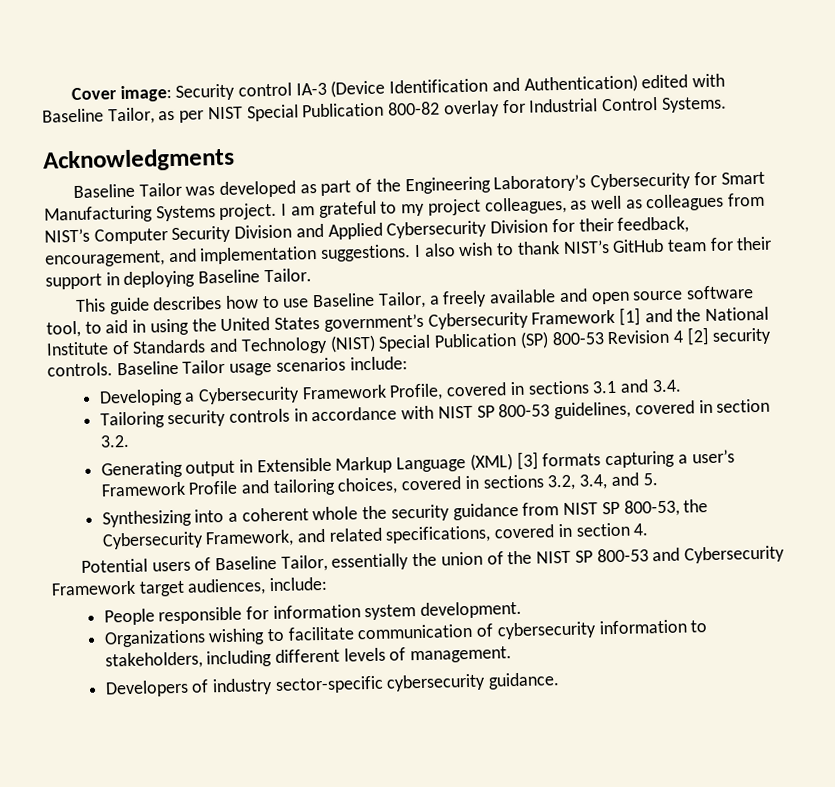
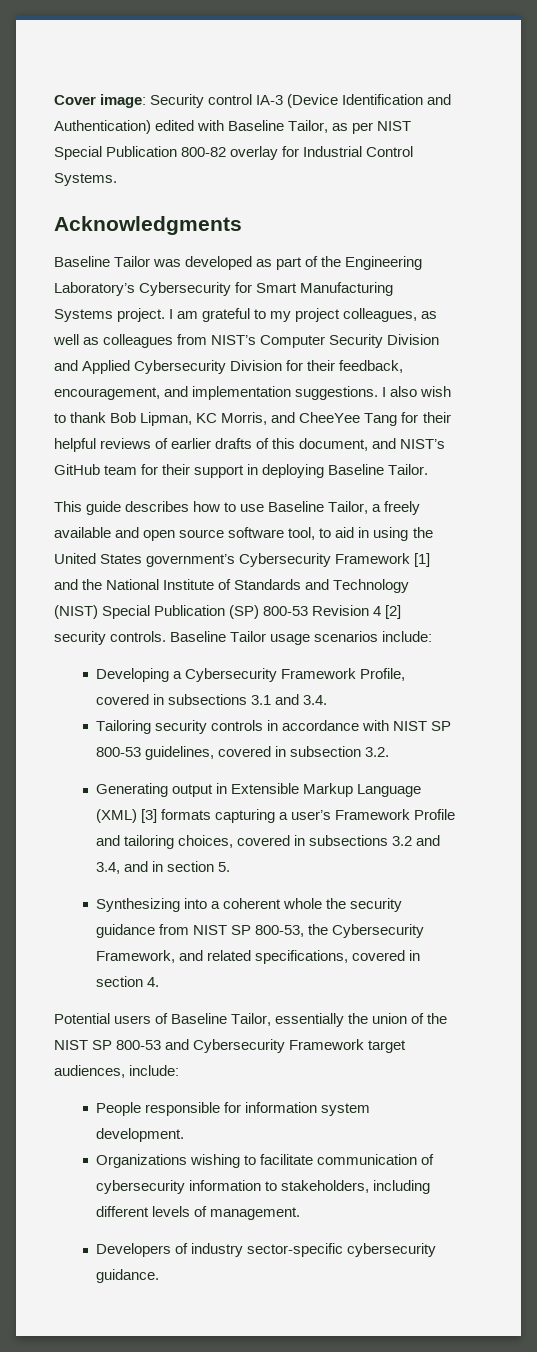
- I also wish to thank NIST’s GitHub team for their support in deploying Baseline Tailor.
+ I also wish to thank Bob Lipman, KC Morris, and CheeYee Tang for their helpful reviews of earlier drafts of this document, and NIST’s GitHub team for their support in deploying Baseline Tailor.
- Developing a Cybersecurity Framework Profile, covered in sections 3.1 and 3.4.
+ Developing a Cybersecurity Framework Profile, covered in subsections 3.1 and 3.4.
- Tailoring security controls in accordance with NIST SP 800-53 guidelines, covered in section 3.2.
+ Tailoring security controls in accordance with NIST SP 800-53 guidelines, covered in subsection 3.2.
- Generating output in Extensible Markup Language (XML) [3] formats capturing a user’s Framework Profile and tailoring choices, covered in sections 3.2, 3.4, and 5.
+ Generating output in Extensible Markup Language (XML) [3] formats capturing a user’s Framework Profile and tailoring choices, covered in subsections 3.2 and 3.4, and in section 5.

